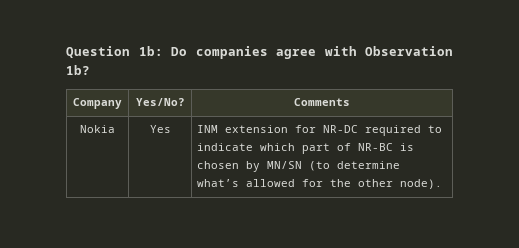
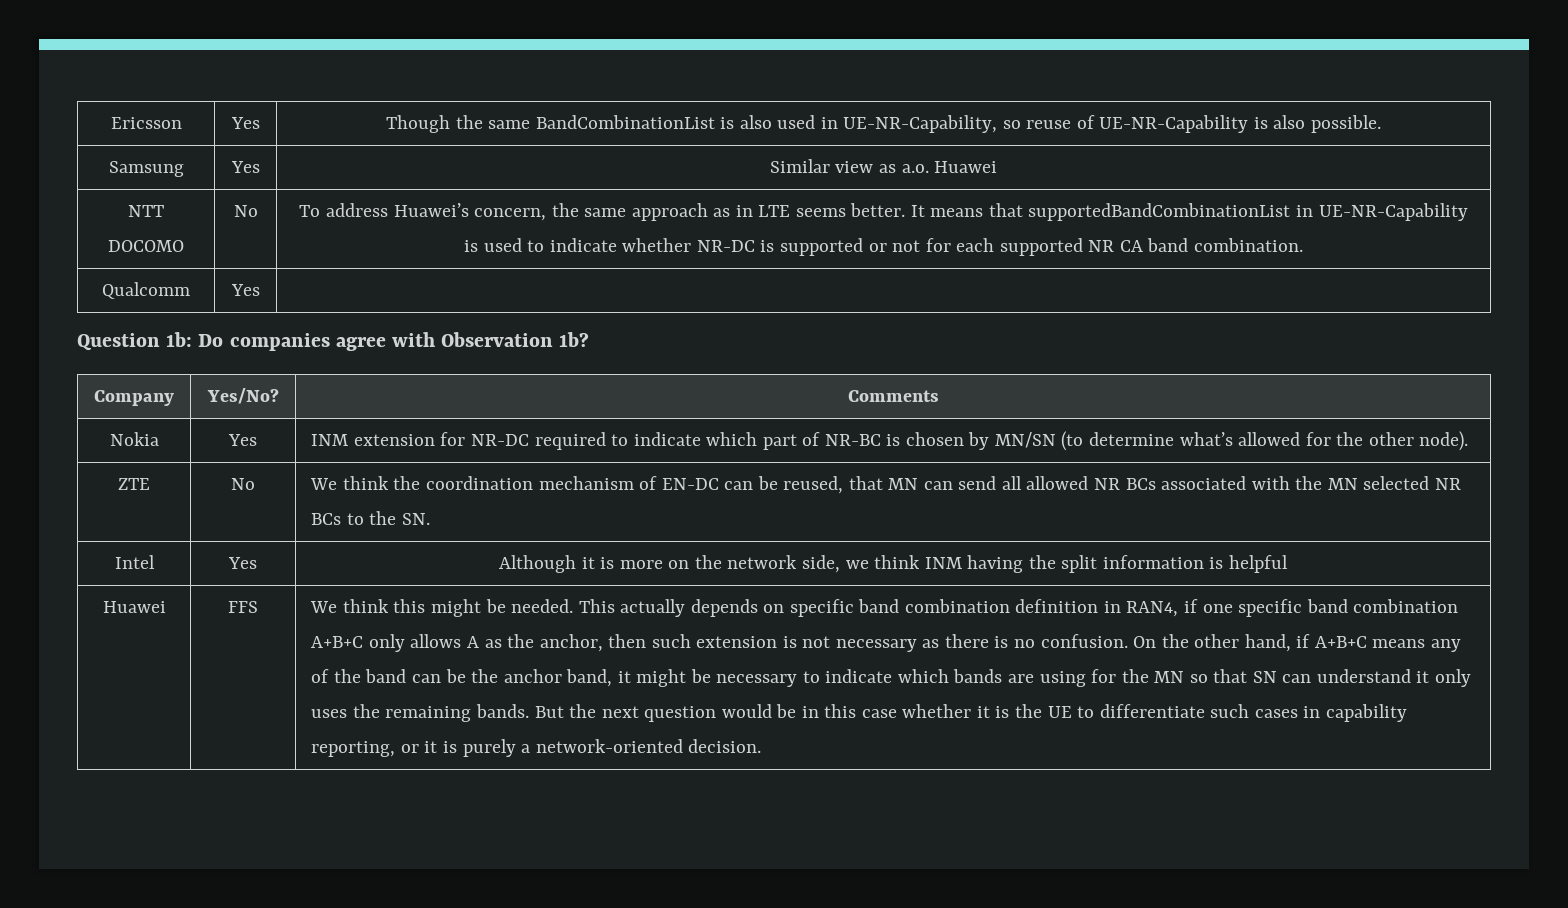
+ Ericsson | Yes | Though the same BandCombinationList is also used in UE-NR-Capability, so reuse of UE-NR-Capability is also possible.
+ Samsung | Yes | Similar view as a.o. Huawei
+ NTT DOCOMO | No | To address Huawei’s concern, the same approach as in LTE seems better. It means that supportedBandCombinationList in UE-NR-Capability is used to indicate whether NR-DC is supported or not for each supported NR CA band combination.
+ Qualcomm | Yes |
+ ZTE | No | We think the coordination mechanism of EN-DC can be reused, that MN can send all allowed NR BCs associated with the MN selected NR BCs to the SN.
+ Intel | Yes | Although it is more on the network side, we think INM having the split information is helpful
+ Huawei | FFS | We think this might be needed. This actually depends on specific band combination definition in RAN4, if one specific band combination A+B+C only allows A as the anchor, then such extension is not necessary as there is no confusion. On the other hand, if A+B+C means any of the band can be the anchor band, it might be necessary to indicate which bands are using for the MN so that SN can understand it only uses the remaining bands. But the next question would be in this case whether it is the UE to differentiate such cases in capability reporting, or it is purely a network-oriented decision.

